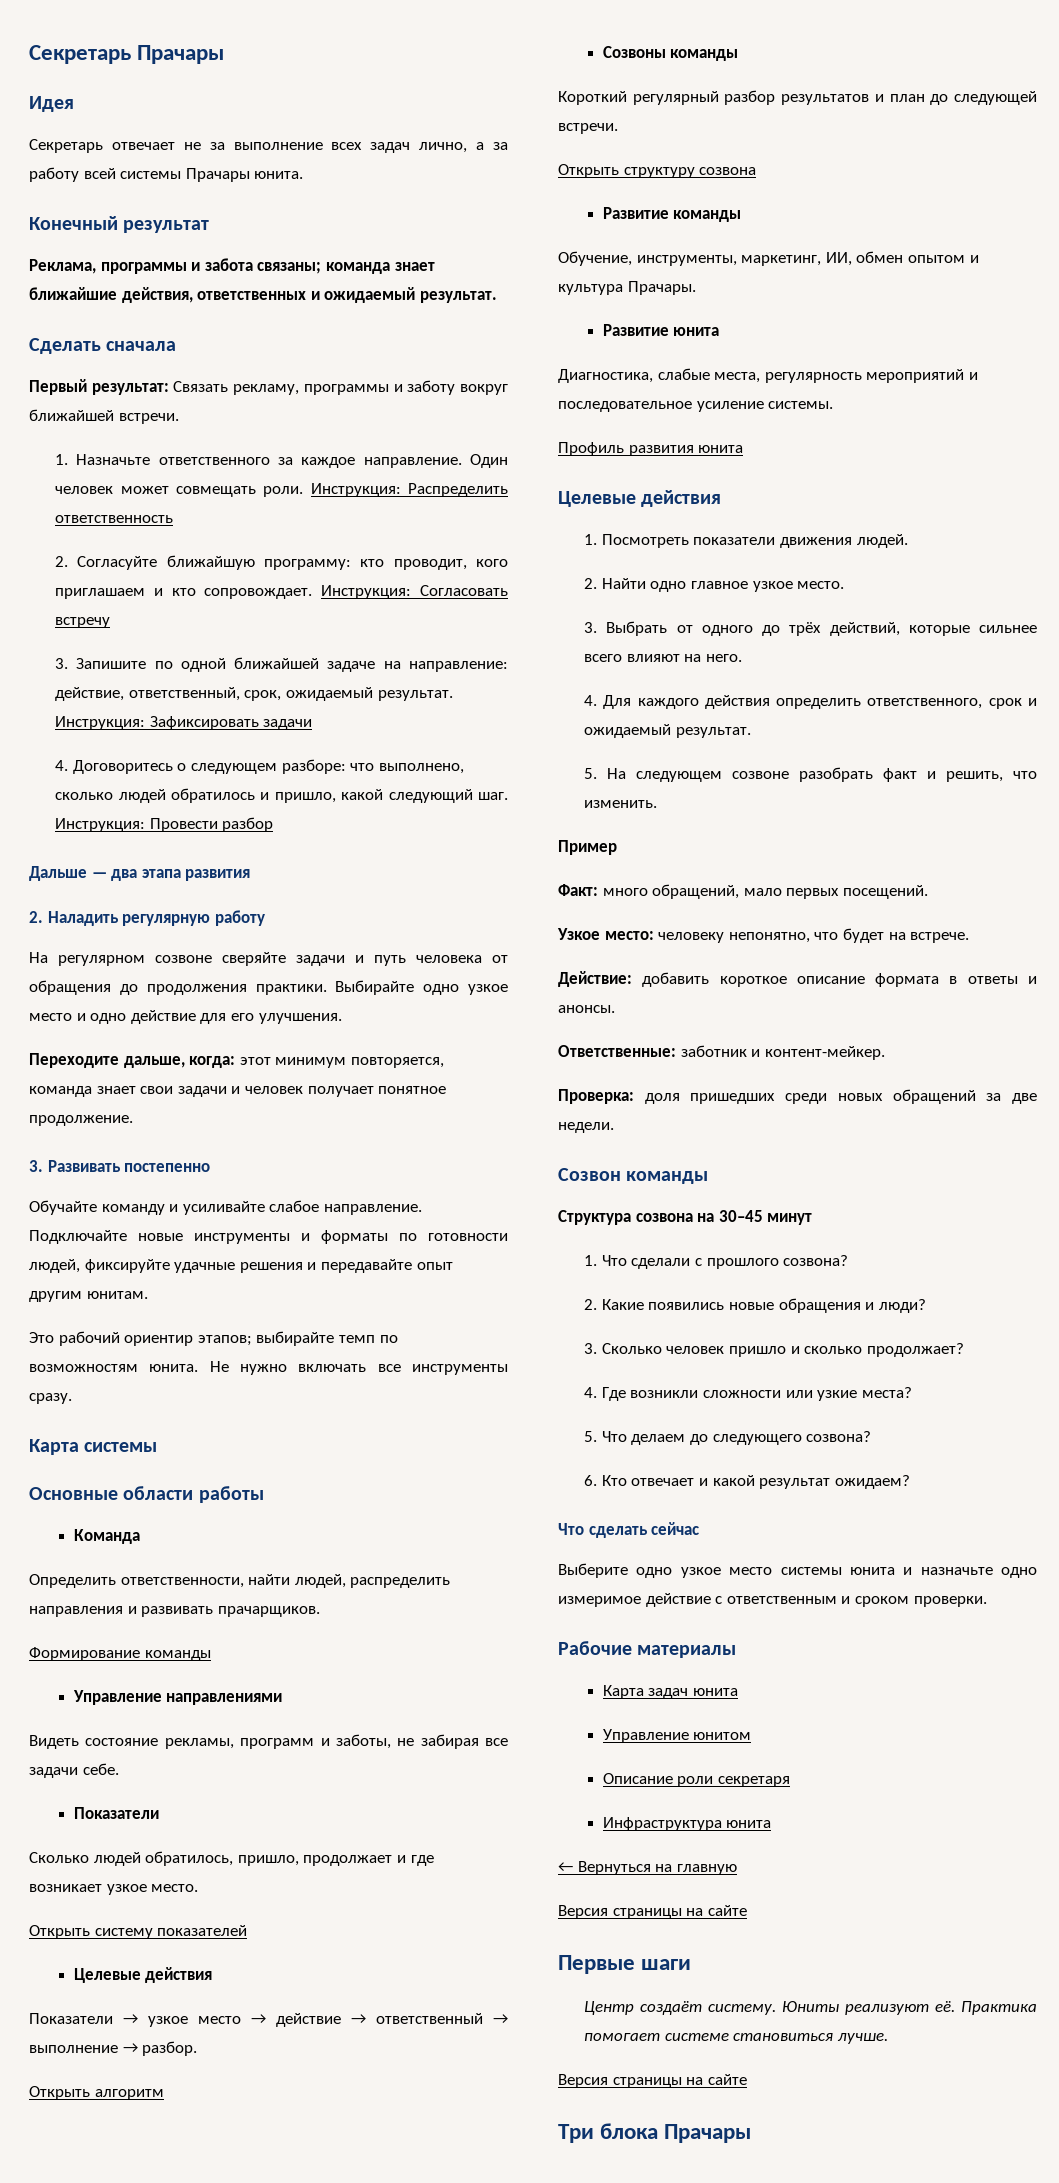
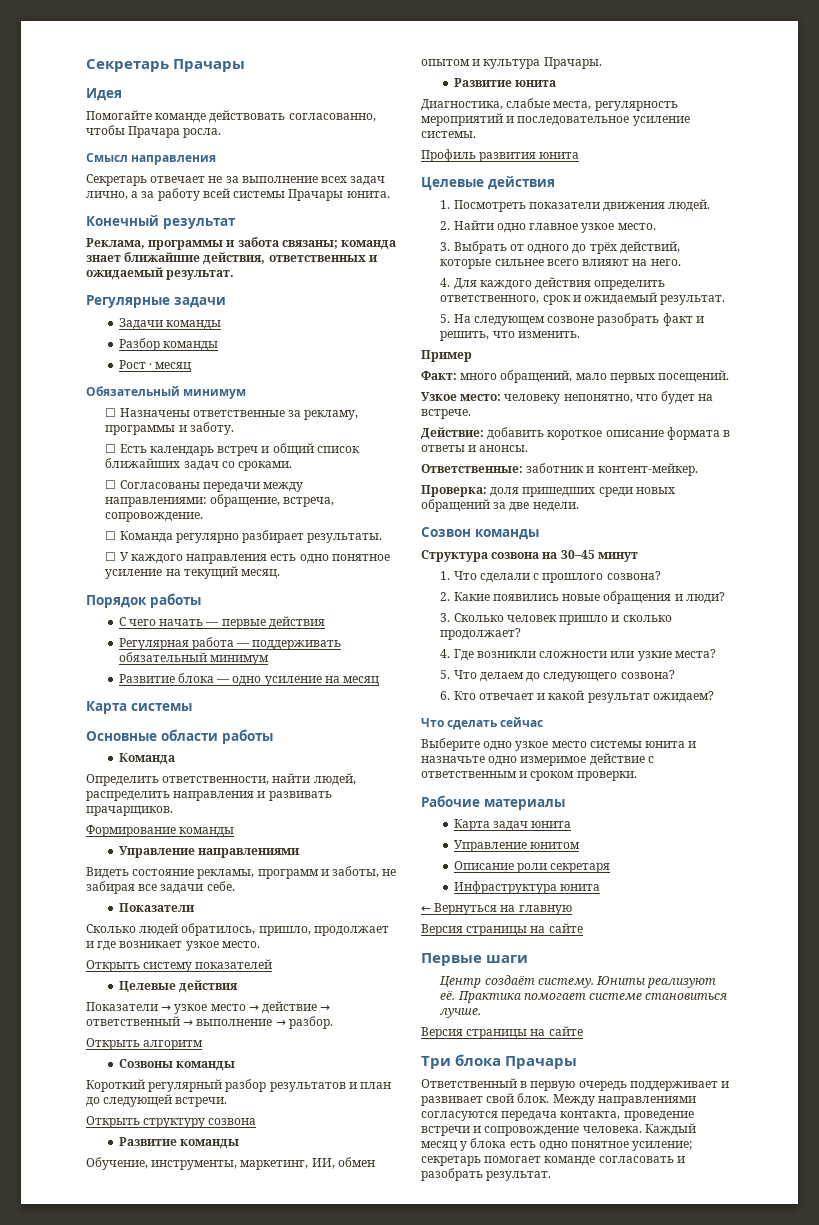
+ Помогайте команде действовать согласованно, чтобы Прачара росла.
+ Смысл направления
- Сделать сначала
- Первый результат: Связать рекламу, программы и заботу вокруг ближайшей встречи.
- 1. Назначьте ответственного за каждое направление. Один человек может совмещать роли. Инструкция: Распределить ответственность
- 2. Согласуйте ближайшую программу: кто проводит, кого приглашаем и кто сопровождает. Инструкция: Согласовать встречу
- 3. Запишите по одной ближайшей задаче на направление: действие, ответственный, срок, ожидаемый результат. Инструкция: Зафиксировать задачи
- 4. Договоритесь о следующем разборе: что выполнено, сколько людей обратилось и пришло, какой следующий шаг. Инструкция: Провести разбор
- Дальше — два этапа развития
- 2. Наладить регулярную работу
- На регулярном созвоне сверяйте задачи и путь человека от обращения до продолжения практики. Выбирайте одно узкое место и одно действие для его улучшения.
- Переходите дальше, когда: этот минимум повторяется, команда знает свои задачи и человек получает понятное продолжение.
- 3. Развивать постепенно
- Обучайте команду и усиливайте слабое направление. Подключайте новые инструменты и форматы по готовности людей, фиксируйте удачные решения и передавайте опыт другим юнитам.
- Это рабочий ориентир этапов; выбирайте темп по возможностям юнита. Не нужно включать все инструменты сразу.
+ Регулярные задачи
+ Задачи команды
+ Разбор команды
+ Рост · месяц
+ Обязательный минимум
+ ☐ Назначены ответственные за рекламу, программы и заботу.
+ ☐ Есть календарь встреч и общий список ближайших задач со сроками.
+ ☐ Согласованы передачи между направлениями: обращение, встреча, сопровождение.
+ ☐ Команда регулярно разбирает результаты.
+ ☐ У каждого направления есть одно понятное усиление на текущий месяц.
+ Порядок работы
+ С чего начать — первые действия
+ Регулярная работа — поддерживать обязательный минимум
+ Развитие блока — одно усиление на месяц
+ Ответственный в первую очередь поддерживает и развивает свой блок. Между направлениями согласуются передача контакта, проведение встречи и сопровождение человека. Каждый месяц у блока есть одно понятное усиление; секретарь помогает команде согласовать и разобрать результат.

